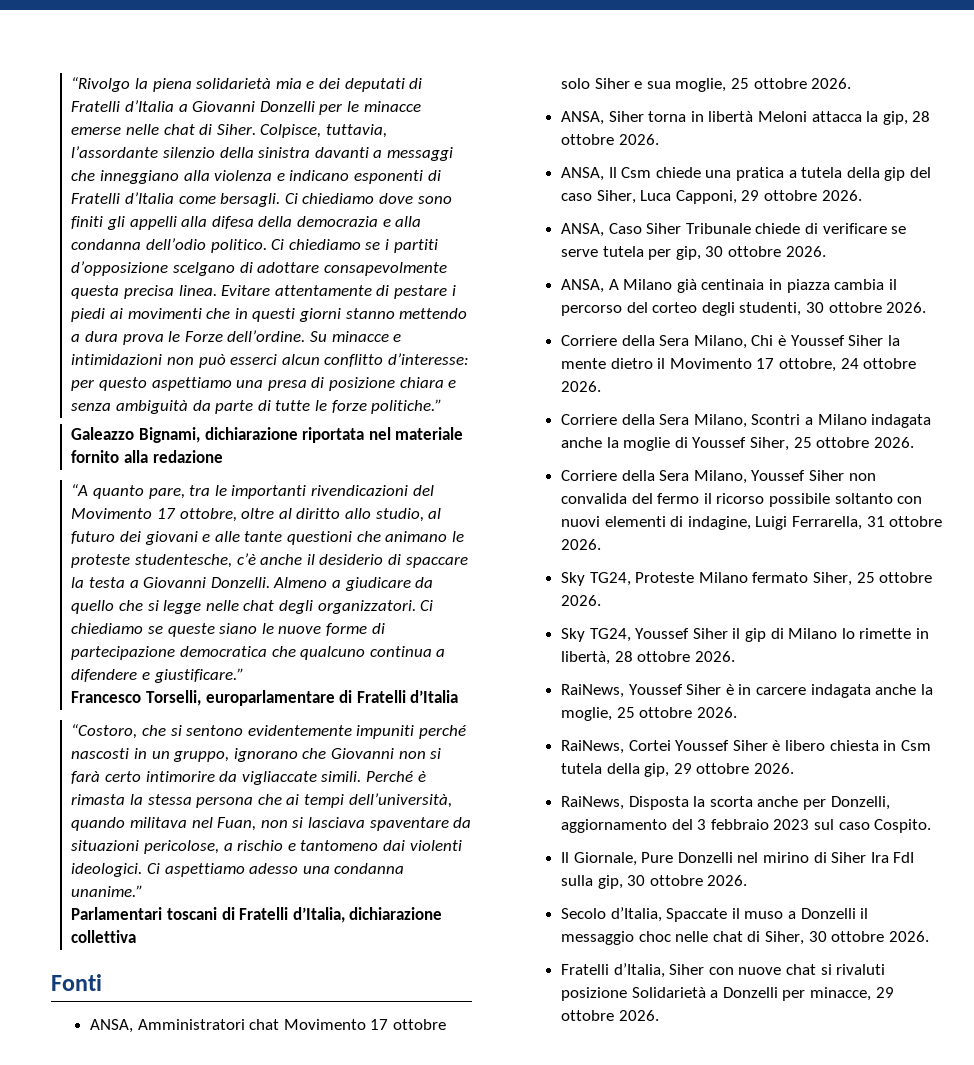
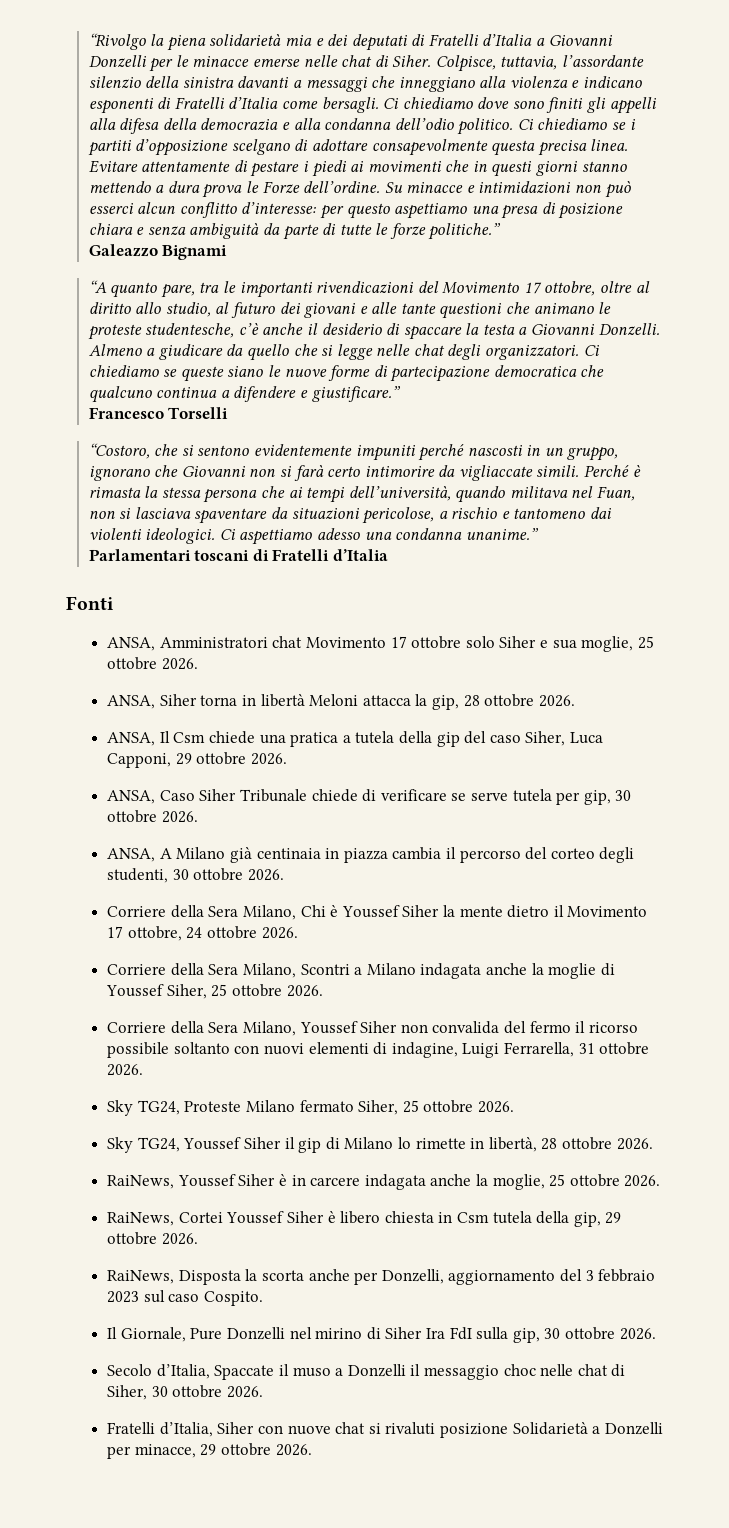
- Galeazzo Bignami, dichiarazione riportata nel materiale fornito alla redazione
+ Galeazzo Bignami
- Francesco Torselli, europarlamentare di Fratelli d’Italia
+ Francesco Torselli
- Parlamentari toscani di Fratelli d’Italia, dichiarazione collettiva
+ Parlamentari toscani di Fratelli d’Italia

